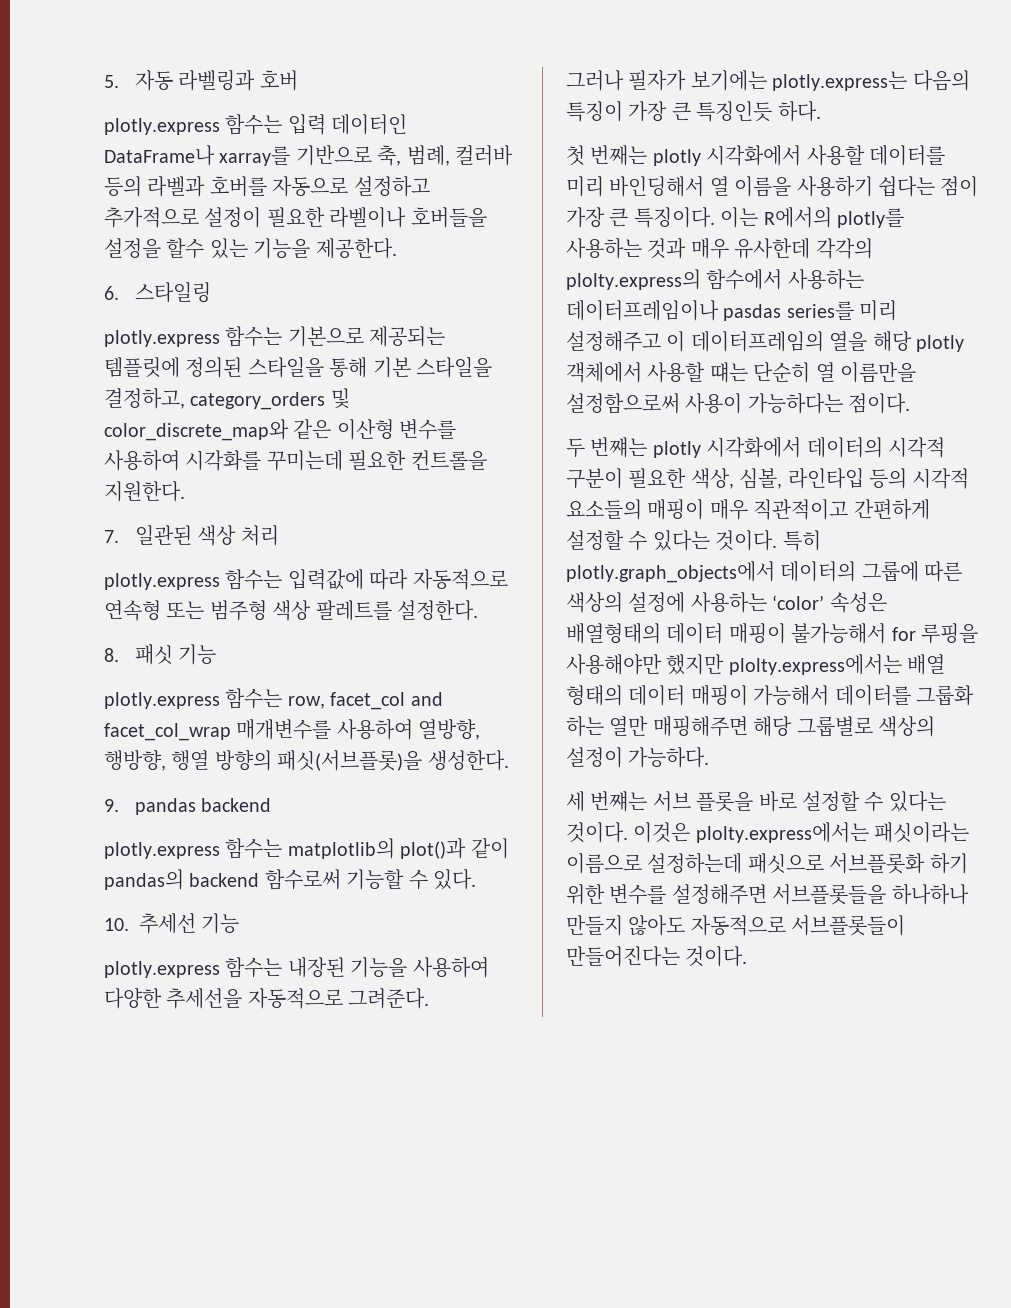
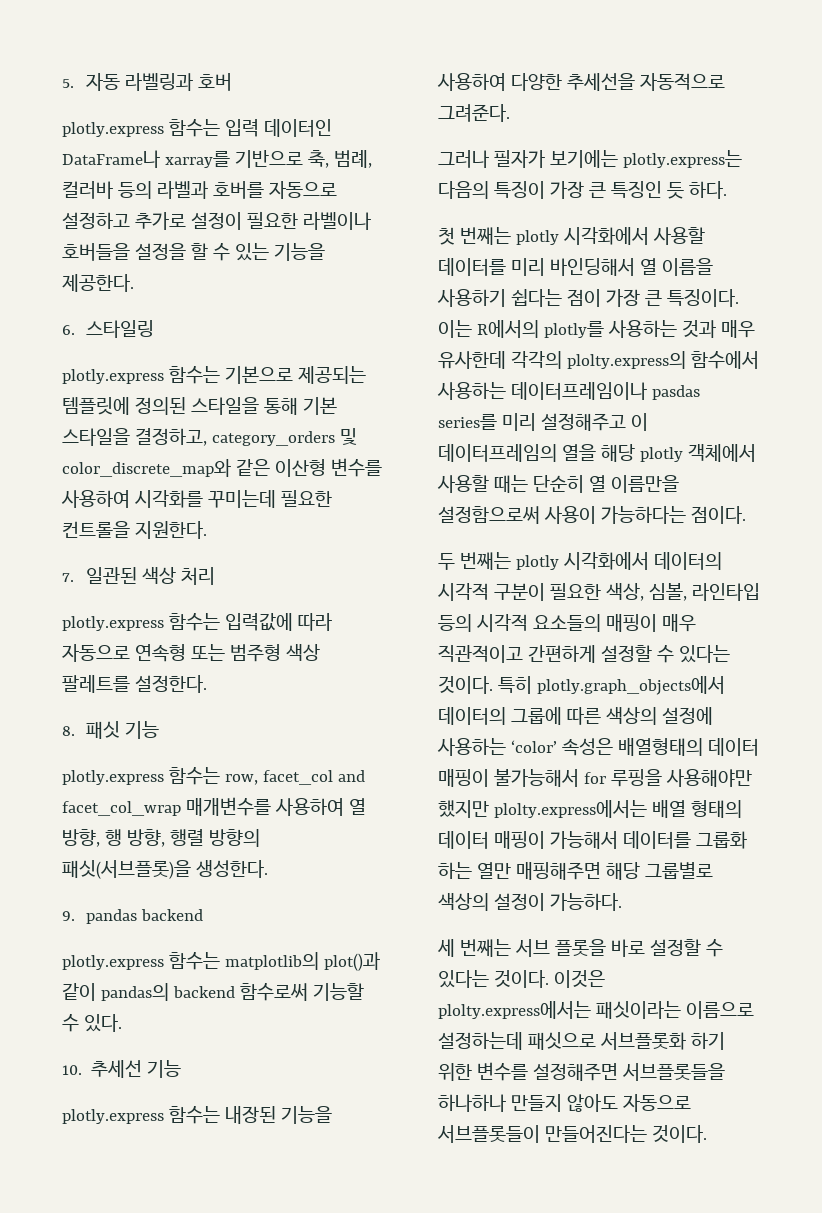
- plotly.express 함수는 입력 데이터인 DataFrame나 xarray를 기반으로 축, 범례, 컬러바 등의 라벨과 호버를 자동으로 설정하고 추가적으로 설정이 필요한 라벨이나 호버들을 설정을 할수 있는 기능을 제공한다.
+ plotly.express 함수는 입력 데이터인 DataFrame나 xarray를 기반으로 축, 범례, 컬러바 등의 라벨과 호버를 자동으로 설정하고 추가로 설정이 필요한 라벨이나 호버들을 설정을 할 수 있는 기능을 제공한다.
- plotly.express 함수는 입력값에 따라 자동적으로 연속형 또는 범주형 색상 팔레트를 설정한다.
+ plotly.express 함수는 입력값에 따라 자동으로 연속형 또는 범주형 색상 팔레트를 설정한다.
- plotly.express 함수는 row, facet_col and facet_col_wrap 매개변수를 사용하여 열방향, 행방향, 행열 방향의 패싯(서브플롯)을 생성한다.
+ plotly.express 함수는 row, facet_col and facet_col_wrap 매개변수를 사용하여 열 방향, 행 방향, 행렬 방향의 패싯(서브플롯)을 생성한다.
- 그러나 필자가 보기에는 plotly.express는 다음의 특징이 가장 큰 특징인듯 하다.
+ 그러나 필자가 보기에는 plotly.express는 다음의 특징이 가장 큰 특징인 듯 하다.
- 이는 R에서의 plotly를 사용하는 것과 매우 유사한데 각각의 plolty.express의 함수에서 사용하는 데이터프레임이나 pasdas series를 미리 설정해주고 이 데이터프레임의 열을 해당 plotly 객체에서 사용할 떄는 단순히 열 이름만을 설정함으로써 사용이 가능하다는 점이다.
+ 이는 R에서의 plotly를 사용하는 것과 매우 유사한데 각각의 plolty.express의 함수에서 사용하는 데이터프레임이나 pasdas series를 미리 설정해주고 이 데이터프레임의 열을 해당 plotly 객체에서 사용할 때는 단순히 열 이름만을 설정함으로써 사용이 가능하다는 점이다.
- 두 번쨰는 plotly 시각화에서 데이터의 시각적 구분이 필요한 색상, 심볼, 라인타입 등의 시각적 요소들의 매핑이 매우 직관적이고 간편하게 설정할 수 있다는 것이다.
+ 두 번째는 plotly 시각화에서 데이터의 시각적 구분이 필요한 색상, 심볼, 라인타입 등의 시각적 요소들의 매핑이 매우 직관적이고 간편하게 설정할 수 있다는 것이다.
- 세 번쨰는 서브 플롯을 바로 설정할 수 있다는 것이다.
+ 세 번째는 서브 플롯을 바로 설정할 수 있다는 것이다.
- 이것은 plolty.express에서는 패싯이라는 이름으로 설정하는데 패싯으로 서브플롯화 하기 위한 변수를 설정해주면 서브플롯들을 하나하나 만들지 않아도 자동적으로 서브플롯들이 만들어진다는 것이다.
+ 이것은 plolty.express에서는 패싯이라는 이름으로 설정하는데 패싯으로 서브플롯화 하기 위한 변수를 설정해주면 서브플롯들을 하나하나 만들지 않아도 자동으로 서브플롯들이 만들어진다는 것이다.

